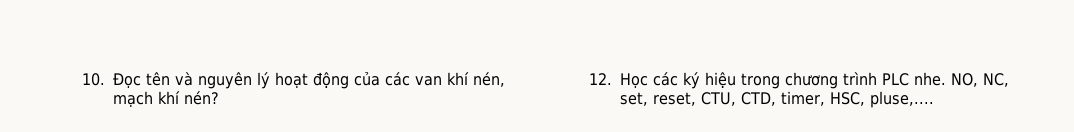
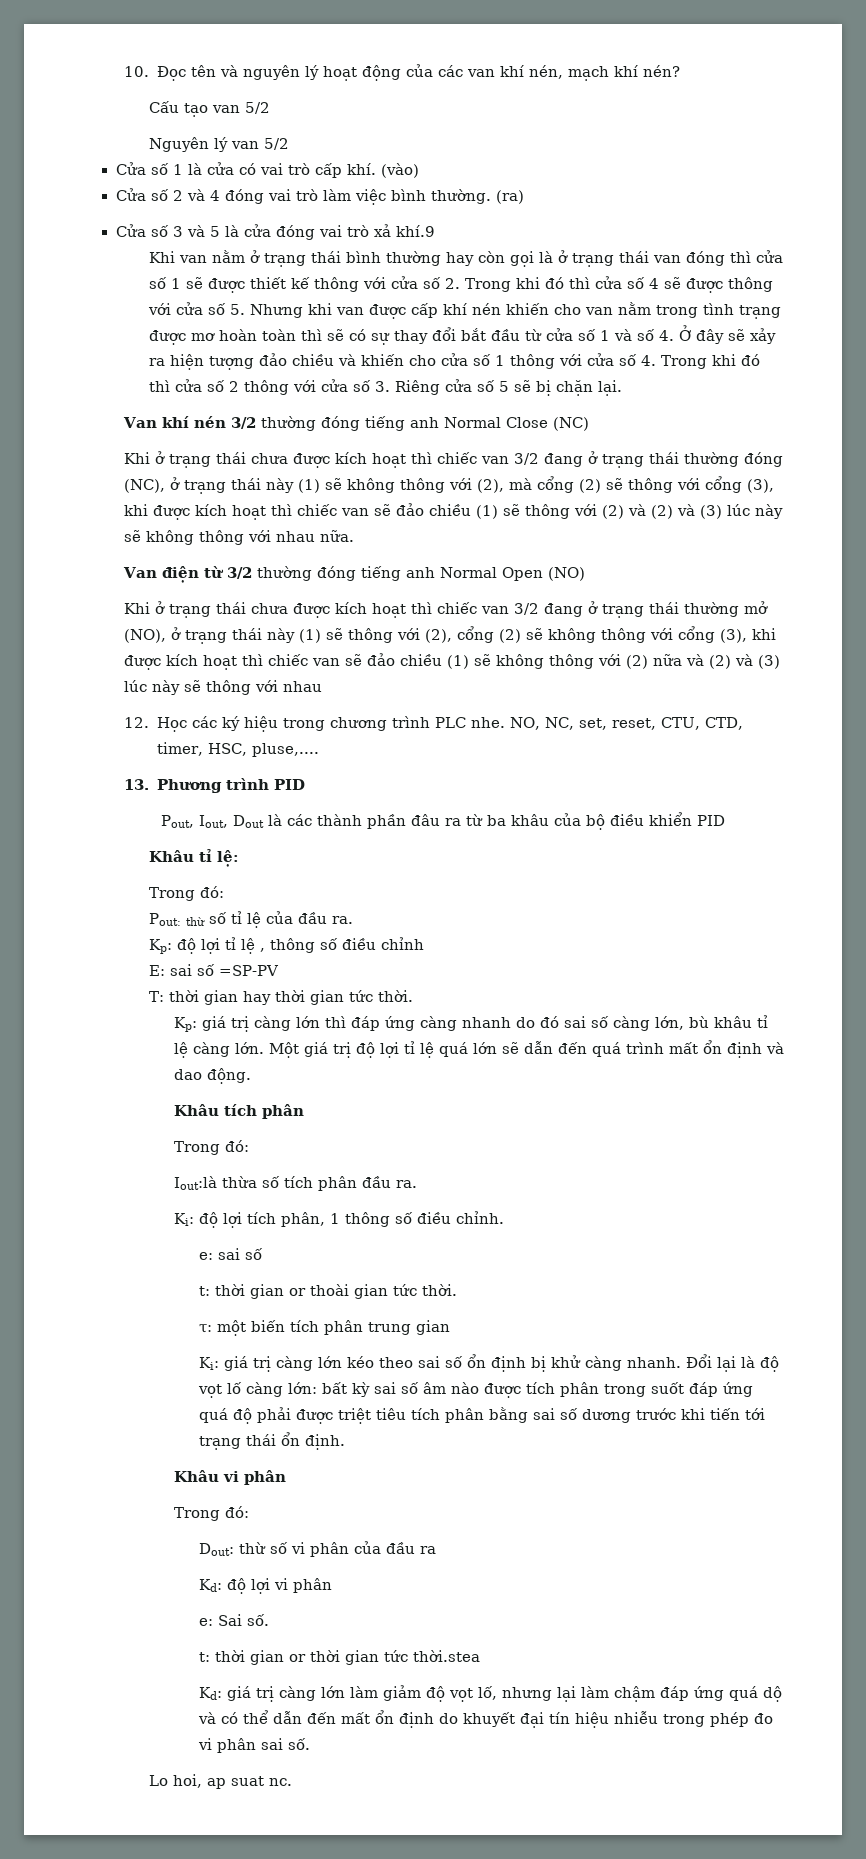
+ Cấu tạo van 5/2
+ Nguyên lý van 5/2
+ Cửa số 1 là cửa có vai trò cấp khí. (vào)
+ Cửa số 2 và 4 đóng vai trò làm việc bình thường. (ra)
+ Cửa số 3 và 5 là cửa đóng vai trò xả khí.9
+ Khi van nằm ở trạng thái bình thường hay còn gọi là ở trạng thái van đóng thì cửa số 1 sẽ được thiết kế thông với cửa số 2. Trong khi đó thì cửa số 4 sẽ được thông với cửa số 5. Nhưng khi van được cấp khí nén khiến cho van nằm trong tình trạng được mơ hoàn toàn thì sẽ có sự thay đổi bắt đầu từ cửa số 1 và số 4. Ở đây sẽ xảy ra hiện tượng đảo chiều và khiến cho cửa số 1 thông với cửa số 4. Trong khi đó thì cửa số 2 thông với cửa số 3. Riêng cửa số 5 sẽ bị chặn lại.
+ Van khí nén 3/2 thường đóng tiếng anh Normal Close (NC)
+ Khi ở trạng thái chưa được kích hoạt thì chiếc van 3/2 đang ở trạng thái thường đóng (NC), ở trạng thái này (1) sẽ không thông với (2), mà cổng (2) sẽ thông với cổng (3), khi được kích hoạt thì chiếc van sẽ đảo chiều (1) sẽ thông với (2) và (2) và (3) lúc này sẽ không thông với nhau nữa.
+ Van điện từ 3/2 thường đóng tiếng anh Normal Open (NO)
+ Khi ở trạng thái chưa được kích hoạt thì chiếc van 3/2 đang ở trạng thái thường mở (NO), ở trạng thái này (1) sẽ thông với (2), cổng (2) sẽ không thông với cổng (3), khi được kích hoạt thì chiếc van sẽ đảo chiều (1) sẽ không thông với (2) nữa và (2) và (3) lúc này sẽ thông với nhau
+ 13. Phương trình PID
+ Pout, Iout, Dout là các thành phần đâu ra từ ba khâu của bộ điều khiển PID
+ Khâu tỉ lệ:
+ Trong đó:
+ Pout: thừ số tỉ lệ của đầu ra.
+ Kp: độ lợi tỉ lệ , thông số điều chỉnh
+ E: sai số =SP-PV
+ T: thời gian hay thời gian tức thời.
+ Kp: giá trị càng lớn thì đáp ứng càng nhanh do đó sai số càng lớn, bù khâu tỉ lệ càng lớn. Một giá trị độ lợi tỉ lệ quá lớn sẽ dẫn đến quá trình mất ổn định và dao động.
+ Khâu tích phân
+ Trong đó:
+ Iout:là thừa số tích phân đầu ra.
+ Ki: độ lợi tích phân, 1 thông số điều chỉnh.
+ e: sai số
+ t: thời gian or thoài gian tức thời.
+ τ: một biến tích phân trung gian
+ Ki: giá trị càng lớn kéo theo sai số ổn định bị khử càng nhanh. Đổi lại là độ vọt lố càng lớn: bất kỳ sai số âm nào được tích phân trong suốt đáp ứng quá độ phải được triệt tiêu tích phân bằng sai số dương trước khi tiến tới trạng thái ổn định.
+ Khâu vi phân
+ Trong đó:
+ Dout: thừ số vi phân của đầu ra
+ Kd: độ lợi vi phân
+ e: Sai số.
+ t: thời gian or thời gian tức thời.stea
+ Kd: giá trị càng lớn làm giảm độ vọt lố, nhưng lại làm chậm đáp ứng quá dộ và có thể dẫn đến mất ổn định do khuyết đại tín hiệu nhiễu trong phép đo vi phân sai số.
+ Lo hoi, ap suat nc.

